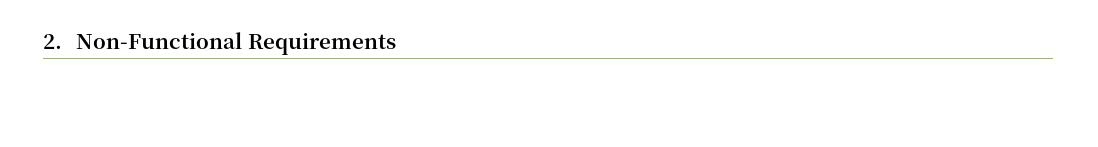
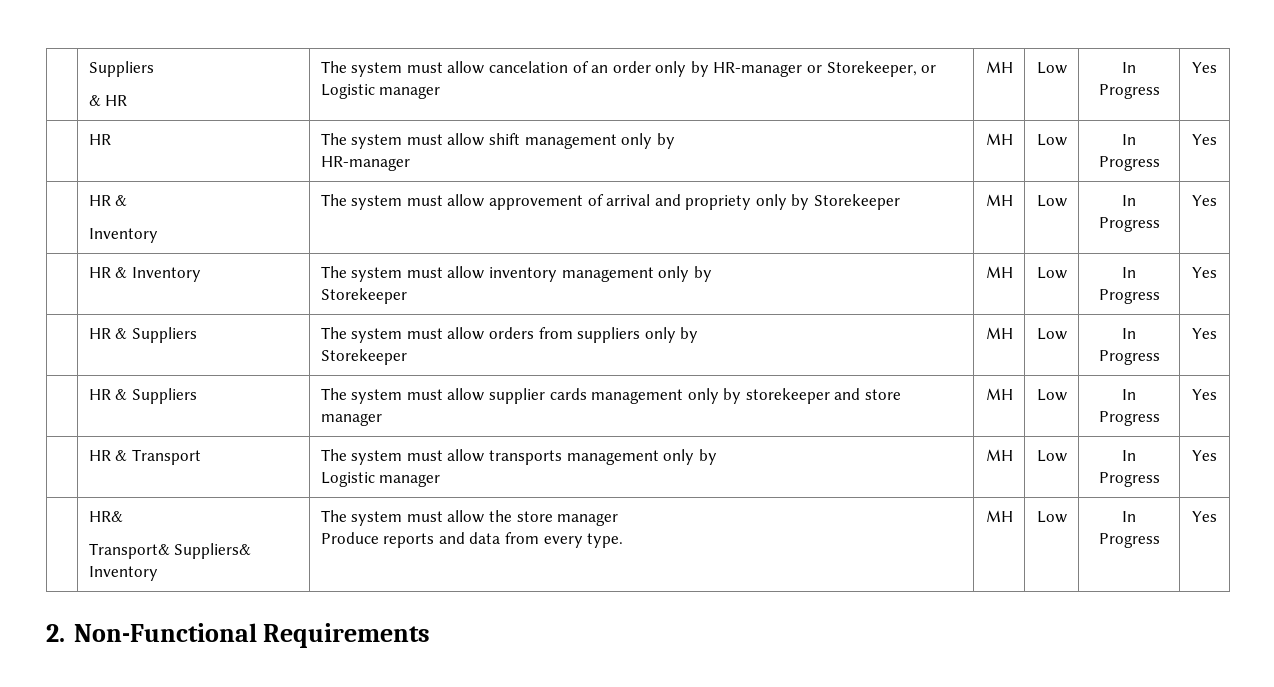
+ | Suppliers
+ & HR | The system must allow cancelation of an order only by HR-manager or Storekeeper, or Logistic manager | MH | Low | In Progress | Yes
+ | HR | The system must allow shift management only by
+ HR-manager | MH | Low | In Progress | Yes
+ | HR &
+ Inventory | The system must allow approvement of arrival and propriety only by Storekeeper | MH | Low | In Progress | Yes
+ | HR & Inventory | The system must allow inventory management only by
+ Storekeeper | MH | Low | In Progress | Yes
+ | HR & Suppliers | The system must allow orders from suppliers only by
+ Storekeeper | MH | Low | In Progress | Yes
+ | HR & Suppliers | The system must allow supplier cards management only by storekeeper and store manager | MH | Low | In Progress | Yes
+ | HR & Transport | The system must allow transports management only by
+ Logistic manager | MH | Low | In Progress | Yes
+ | HR&
+ Transport& Suppliers& Inventory | The system must allow the store manager
+ Produce reports and data from every type. | MH | Low | In Progress | Yes

